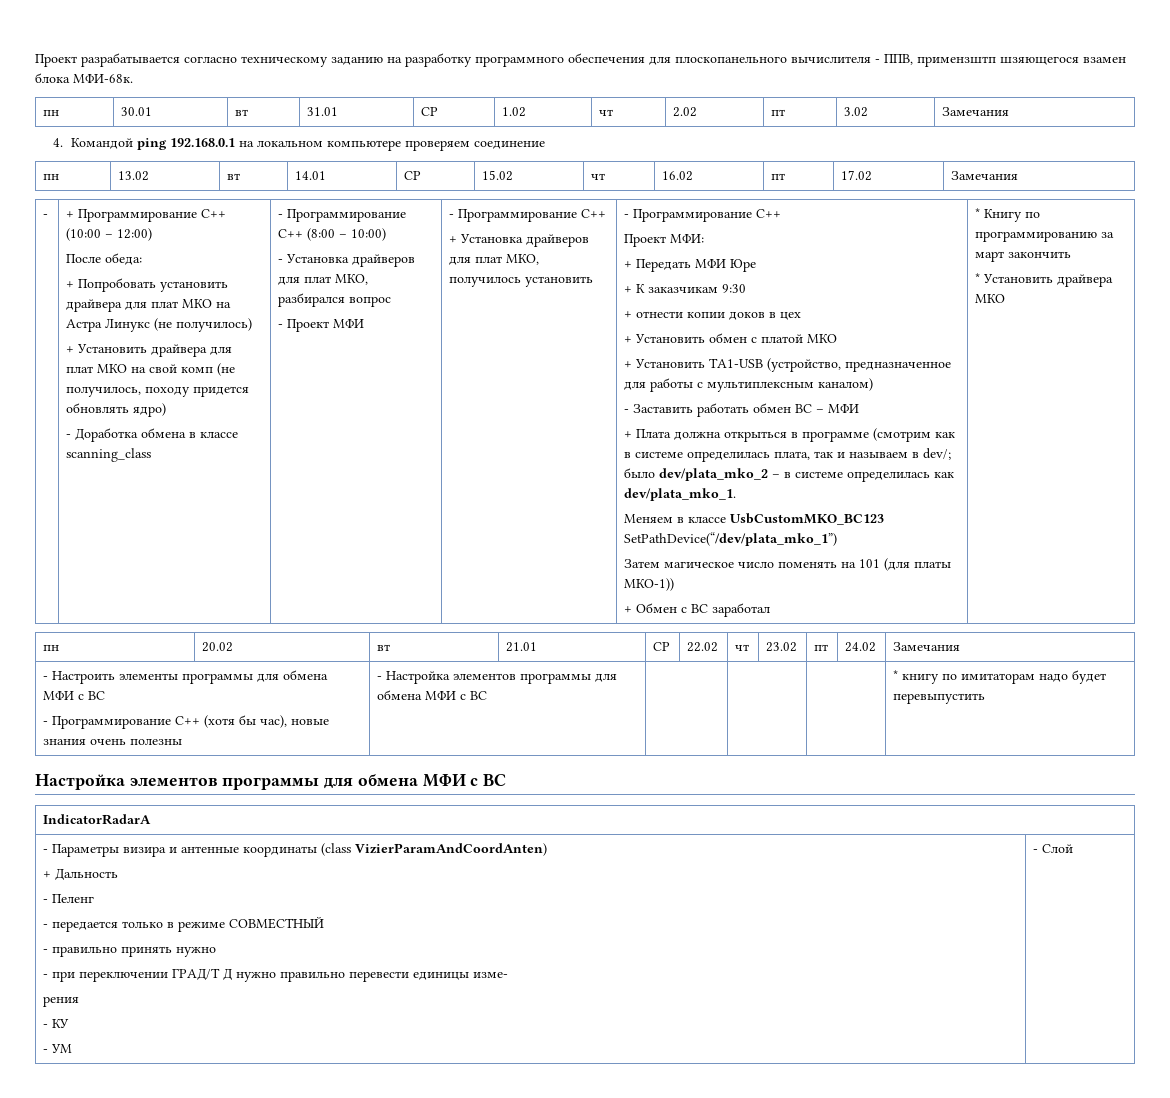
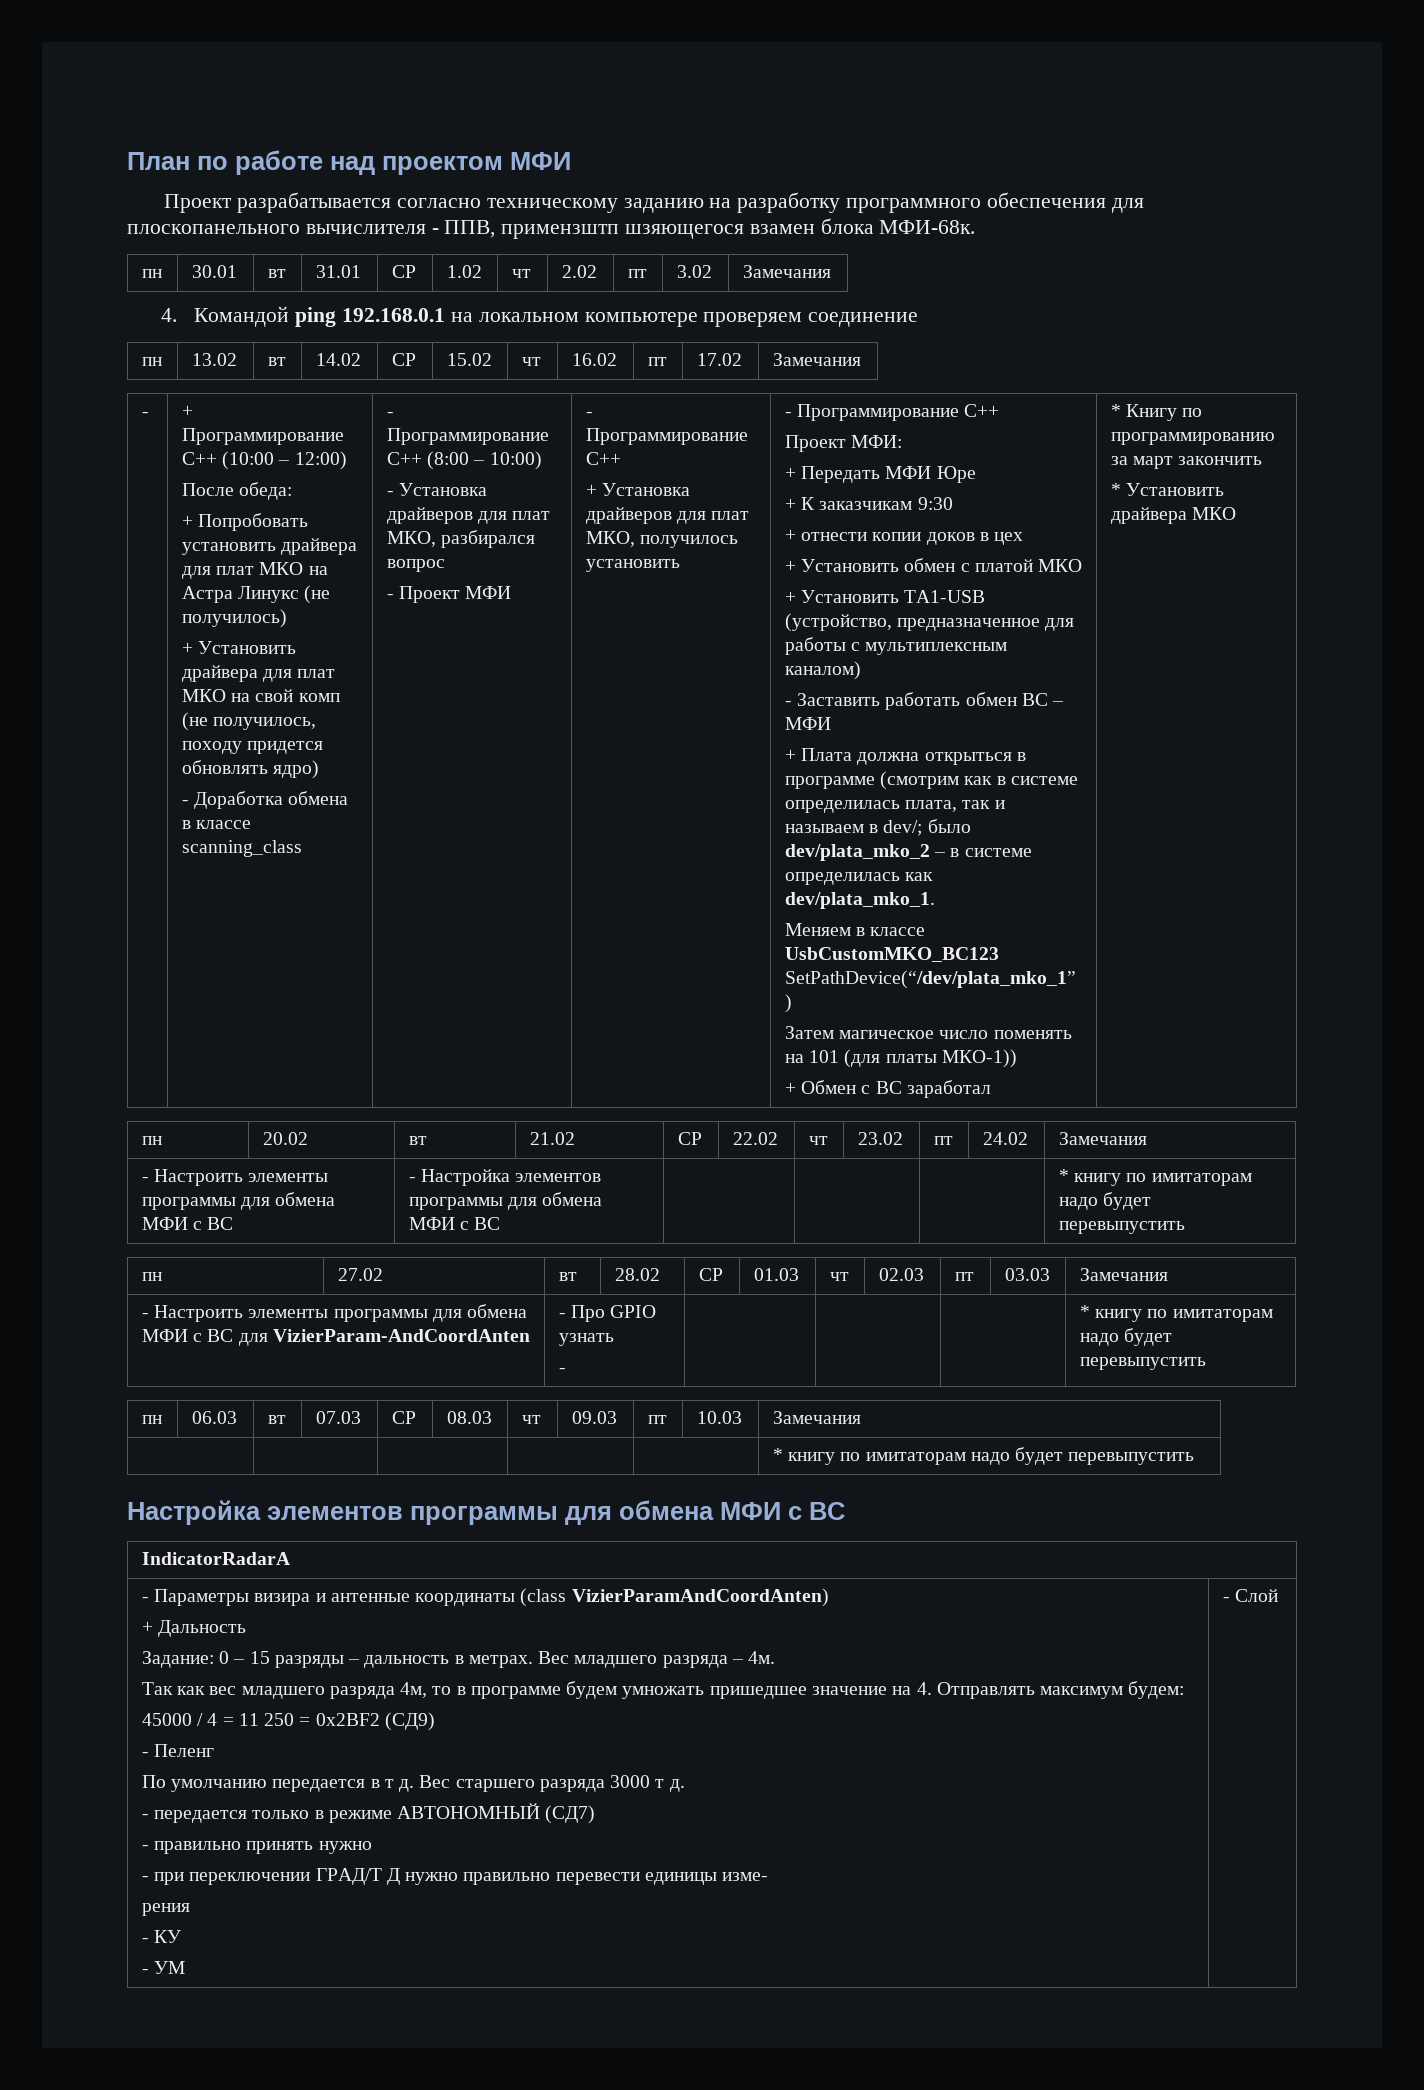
+ План по работе над проектом МФИ
- пн | 13.02 | вт | 14.01 | СР | 15.02 | чт | 16.02 | пт | 17.02 | Замечания
+ пн | 13.02 | вт | 14.02 | СР | 15.02 | чт | 16.02 | пт | 17.02 | Замечания
- пн | 20.02 | вт | 21.01 | СР | 22.02 | чт | 23.02 | пт | 24.02 | Замечания
+ пн | 20.02 | вт | 21.02 | СР | 22.02 | чт | 23.02 | пт | 24.02 | Замечания
- - Настроить элементы программы для обмена МФИ с ВС
- - Программирование С++ (хотя бы час), новые знания очень полезны | - Настройка элементов программы для обмена МФИ с ВС | | | | * книгу по имитаторам надо будет перевыпустить
+ - Настроить элементы программы для обмена МФИ с ВС | - Настройка элементов программы для обмена МФИ с ВС | | | | * книгу по имитаторам надо будет перевыпустить
+ пн | 27.02 | вт | 28.02 | СР | 01.03 | чт | 02.03 | пт | 03.03 | Замечания
+ - Настроить элементы программы для обмена МФИ с ВС для VizierParam-AndCoordAnten | - Про GPIO узнать
+ - | | | | * книгу по имитаторам надо будет перевыпустить
+ пн | 06.03 | вт | 07.03 | СР | 08.03 | чт | 09.03 | пт | 10.03 | Замечания
+ | | | | | * книгу по имитаторам надо будет перевыпустить
+ Задание: 0 – 15 разряды – дальность в метрах. Вес младшего разряда – 4м.
+ Так как вес младшего разряда 4м, то в программе будем умножать пришедшее значение на 4. Отправлять максимум будем:
+ 45000 / 4 = 11 250 = 0x2BF2 (СД9)
  - Пеленг
+ По умолчанию передается в т д. Вес старшего разряда 3000 т д.
- - передается только в режиме СОВМЕСТНЫЙ
+ - передается только в режиме АВТОНОМНЫЙ (СД7)

